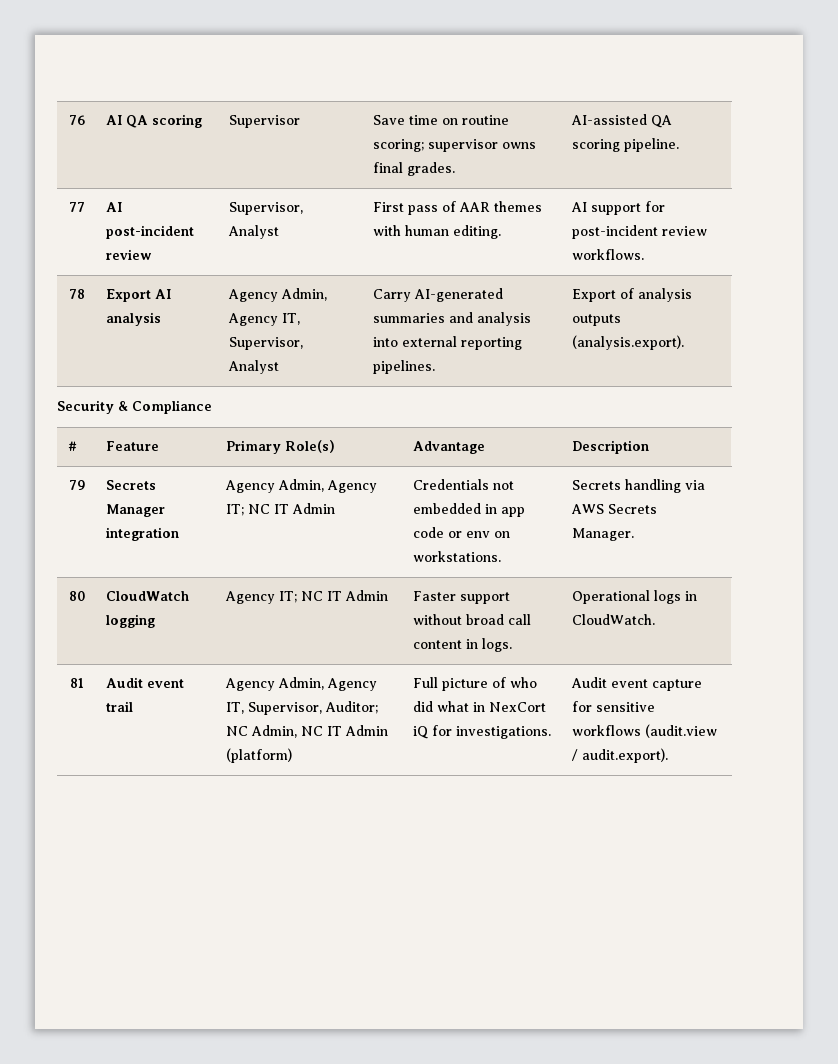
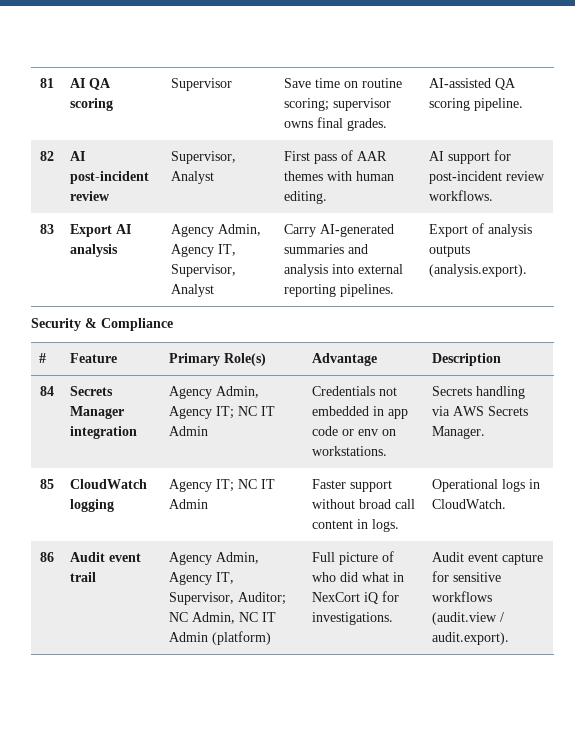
- 76 | AI QA scoring | Supervisor | Save time on routine scoring; supervisor owns final grades. | AI-assisted QA scoring pipeline.
+ 81 | AI QA scoring | Supervisor | Save time on routine scoring; supervisor owns final grades. | AI-assisted QA scoring pipeline.
- 77 | AI post-incident review | Supervisor, Analyst | First pass of AAR themes with human editing. | AI support for post-incident review workflows.
+ 82 | AI post-incident review | Supervisor, Analyst | First pass of AAR themes with human editing. | AI support for post-incident review workflows.
- 78 | Export AI analysis | Agency Admin, Agency IT, Supervisor, Analyst | Carry AI-generated summaries and analysis into external reporting pipelines. | Export of analysis outputs (analysis.export).
+ 83 | Export AI analysis | Agency Admin, Agency IT, Supervisor, Analyst | Carry AI-generated summaries and analysis into external reporting pipelines. | Export of analysis outputs (analysis.export).
- 79 | Secrets Manager integration | Agency Admin, Agency IT; NC IT Admin | Credentials not embedded in app code or env on workstations. | Secrets handling via AWS Secrets Manager.
+ 84 | Secrets Manager integration | Agency Admin, Agency IT; NC IT Admin | Credentials not embedded in app code or env on workstations. | Secrets handling via AWS Secrets Manager.
- 80 | CloudWatch logging | Agency IT; NC IT Admin | Faster support without broad call content in logs. | Operational logs in CloudWatch.
+ 85 | CloudWatch logging | Agency IT; NC IT Admin | Faster support without broad call content in logs. | Operational logs in CloudWatch.
- 81 | Audit event trail | Agency Admin, Agency IT, Supervisor, Auditor; NC Admin, NC IT Admin (platform) | Full picture of who did what in NexCort iQ for investigations. | Audit event capture for sensitive workflows (audit.view / audit.export).
+ 86 | Audit event trail | Agency Admin, Agency IT, Supervisor, Auditor; NC Admin, NC IT Admin (platform) | Full picture of who did what in NexCort iQ for investigations. | Audit event capture for sensitive workflows (audit.view / audit.export).

